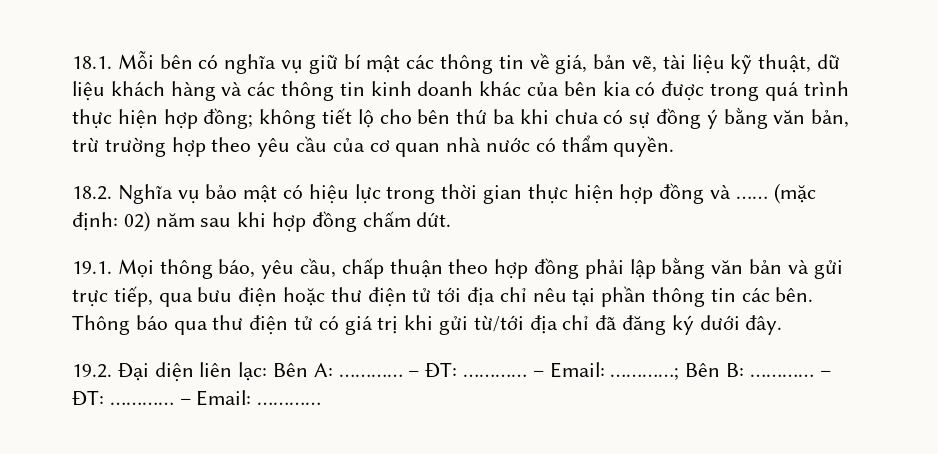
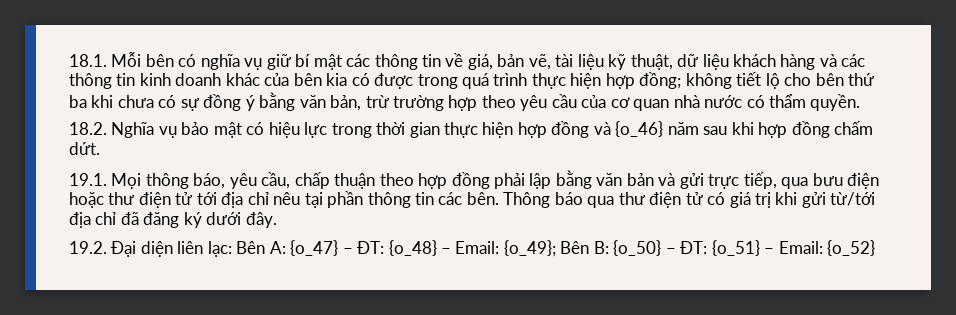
- 18.2. Nghĩa vụ bảo mật có hiệu lực trong thời gian thực hiện hợp đồng và …… (mặc định: 02) năm sau khi hợp đồng chấm dứt.
+ 18.2. Nghĩa vụ bảo mật có hiệu lực trong thời gian thực hiện hợp đồng và {o_46} năm sau khi hợp đồng chấm dứt.
- 19.2. Đại diện liên lạc: Bên A: ………… – ĐT: ………… – Email: …………; Bên B: ………… – ĐT: ………… – Email: …………
+ 19.2. Đại diện liên lạc: Bên A: {o_47} – ĐT: {o_48} – Email: {o_49}; Bên B: {o_50} – ĐT: {o_51} – Email: {o_52}

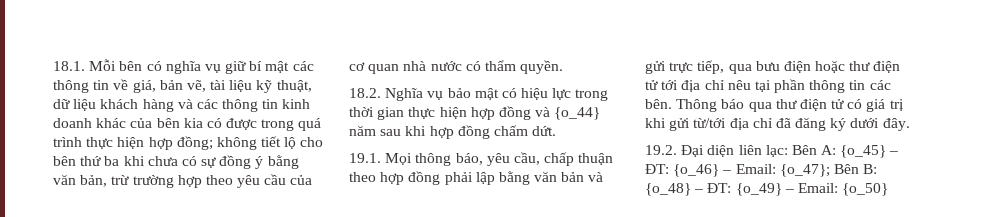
- 18.2. Nghĩa vụ bảo mật có hiệu lực trong thời gian thực hiện hợp đồng và {o_46} năm sau khi hợp đồng chấm dứt.
+ 18.2. Nghĩa vụ bảo mật có hiệu lực trong thời gian thực hiện hợp đồng và {o_44} năm sau khi hợp đồng chấm dứt.
- 19.2. Đại diện liên lạc: Bên A: {o_47} – ĐT: {o_48} – Email: {o_49}; Bên B: {o_50} – ĐT: {o_51} – Email: {o_52}
+ 19.2. Đại diện liên lạc: Bên A: {o_45} – ĐT: {o_46} – Email: {o_47}; Bên B: {o_48} – ĐT: {o_49} – Email: {o_50}

